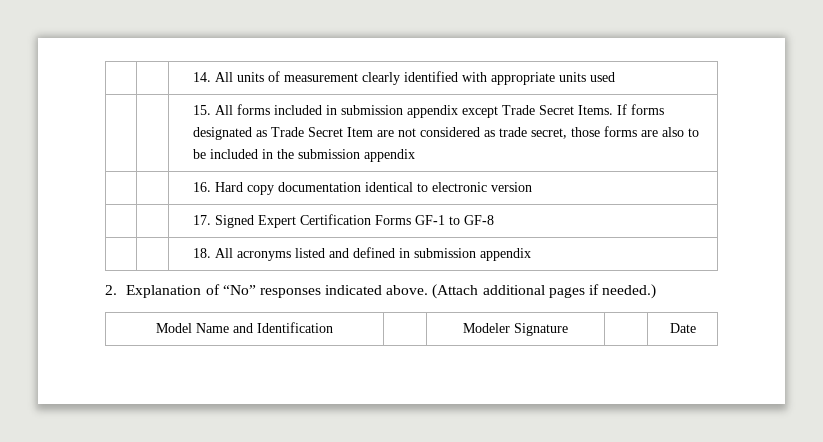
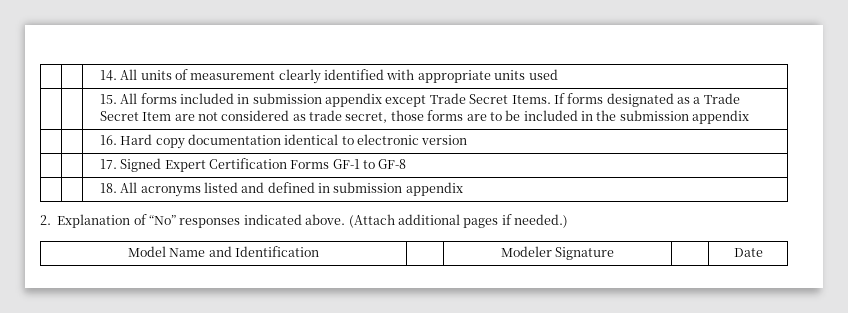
- | | 15. All forms included in submission appendix except Trade Secret Items. If forms designated as Trade Secret Item are not considered as trade secret, those forms are also to be included in the submission appendix
+ | | 15. All forms included in submission appendix except Trade Secret Items. If forms designated as a Trade Secret Item are not considered as trade secret, those forms are to be included in the submission appendix

